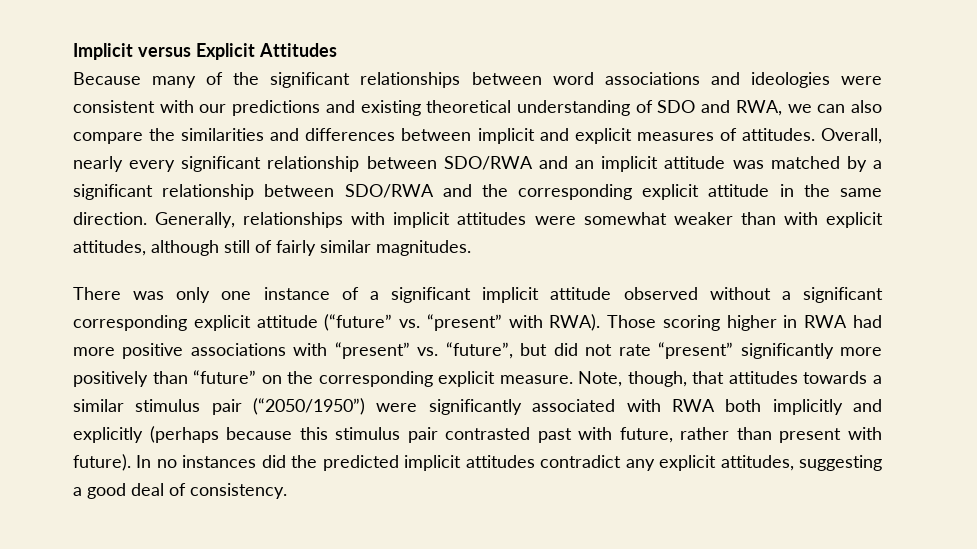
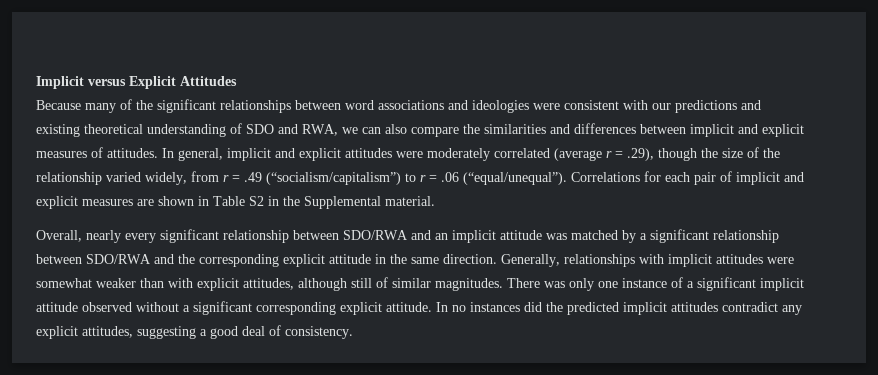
- Because many of the significant relationships between word associations and ideologies were consistent with our predictions and existing theoretical understanding of SDO and RWA, we can also compare the similarities and differences between implicit and explicit measures of attitudes. Overall, nearly every significant relationship between SDO/RWA and an implicit attitude was matched by a significant relationship between SDO/RWA and the corresponding explicit attitude in the same direction.
+ Because many of the significant relationships between word associations and ideologies were consistent with our predictions and existing theoretical understanding of SDO and RWA, we can also compare the similarities and differences between implicit and explicit measures of attitudes. In general, implicit and explicit attitudes were moderately correlated (average r = .29), though the size of the relationship varied widely, from r = .49 (“socialism/capitalism”) to r = .06 (“equal/unequal”). Correlations for each pair of implicit and explicit measures are shown in Table S2 in the Supplemental material.
+ Overall, nearly every significant relationship between SDO/RWA and an implicit attitude was matched by a significant relationship between SDO/RWA and the corresponding explicit attitude in the same direction.
- Generally, relationships with implicit attitudes were somewhat weaker than with explicit attitudes, although still of fairly similar magnitudes.
- There was only one instance of a significant implicit attitude observed without a significant corresponding explicit attitude (“future” vs. “present” with RWA). Those scoring higher in RWA had more positive associations with “present” vs. “future”, but did not rate “present” significantly more positively than “future” on the corresponding explicit measure. Note, though, that attitudes towards a similar stimulus pair (“2050/1950”) were significantly associated with RWA both implicitly and explicitly (perhaps because this stimulus pair contrasted past with future, rather than present with future).
+ Generally, relationships with implicit attitudes were somewhat weaker than with explicit attitudes, although still of similar magnitudes. There was only one instance of a significant implicit attitude observed without a significant corresponding explicit attitude.

